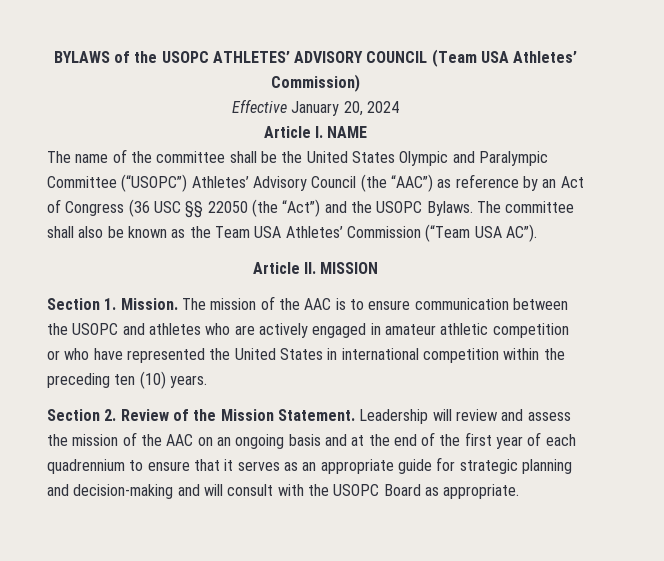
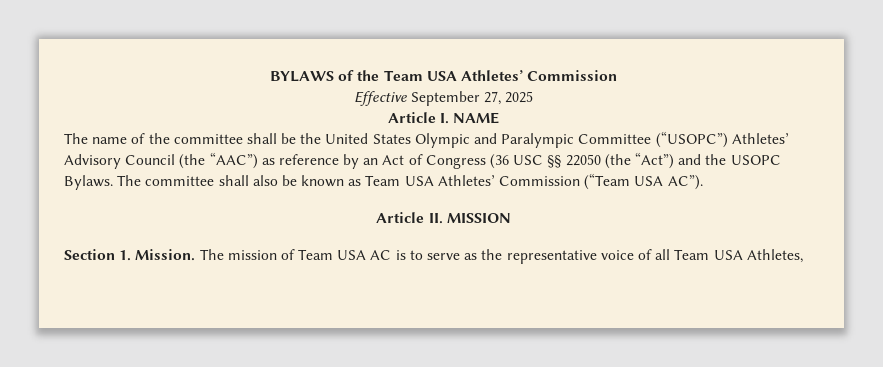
- BYLAWS of the USOPC ATHLETES’ ADVISORY COUNCIL (Team USA Athletes’ Commission)
+ BYLAWS of the Team USA Athletes’ Commission
- Effective January 20, 2024
+ Effective September 27, 2025
- The committee shall also be known as the Team USA Athletes’ Commission (“Team USA AC”).
+ The committee shall also be known as Team USA Athletes’ Commission (“Team USA AC”).
- The mission of the AAC is to ensure communication between the USOPC and athletes who are actively engaged in amateur athletic competition or who have represented the United States in international competition within the preceding ten (10) years.
- Section 2. Review of the Mission Statement. Leadership will review and assess the mission of the AAC on an ongoing basis and at the end of the first year of each quadrennium to ensure that it serves as an appropriate guide for strategic planning and decision-making and will consult with the USOPC Board as appropriate.
+ The mission of Team USA AC is to serve as the representative voice of all Team USA Athletes,

